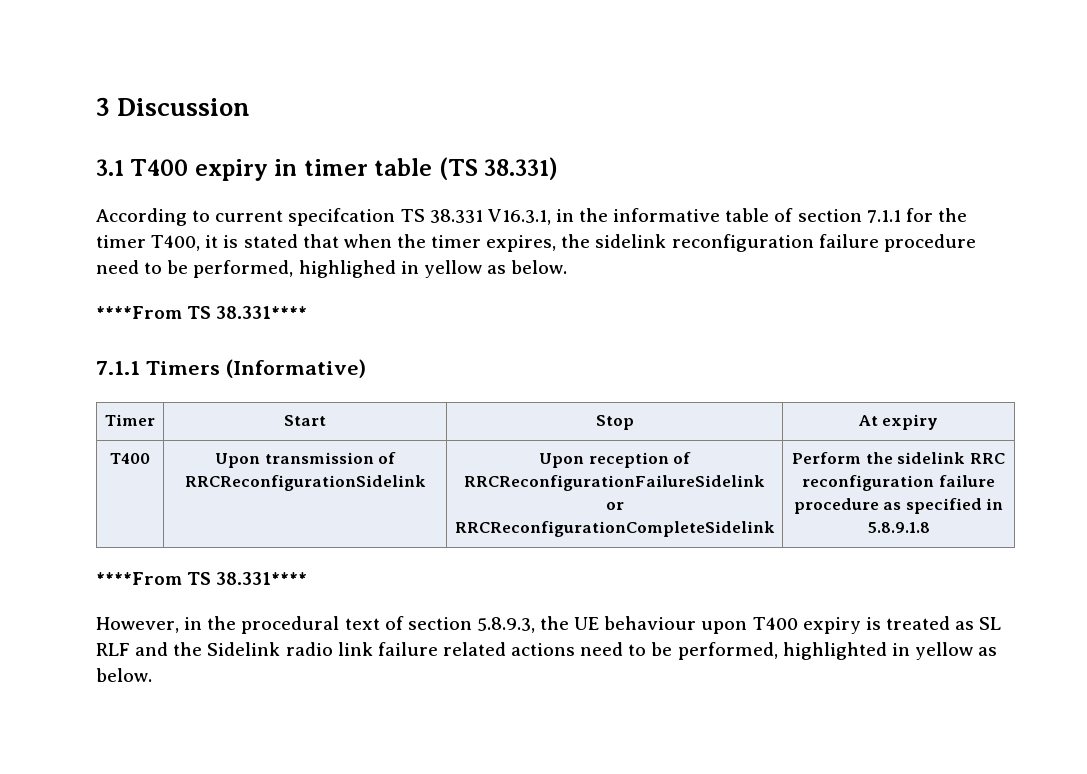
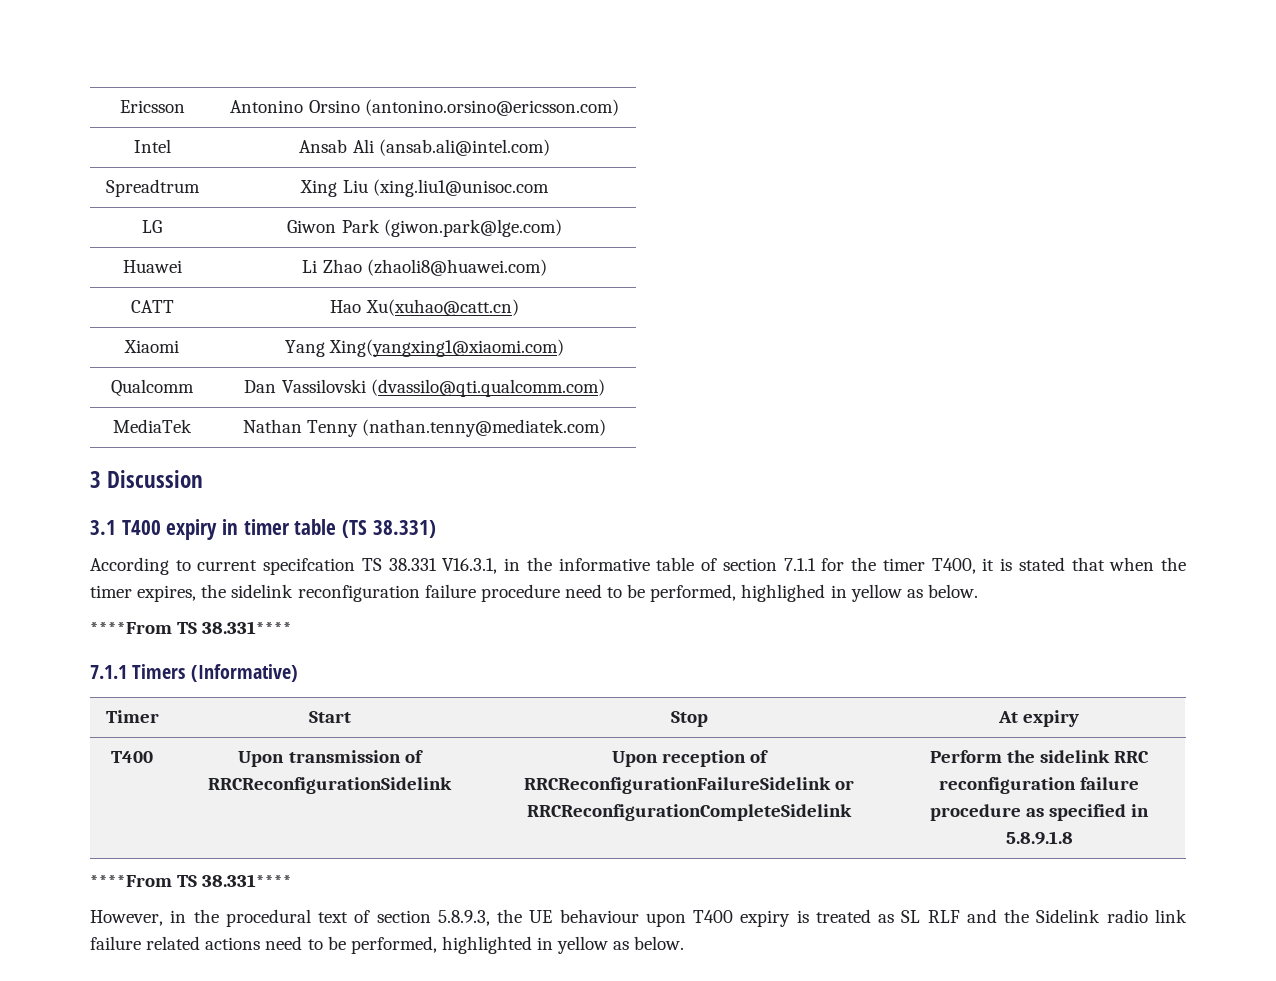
+ Ericsson | Antonino Orsino (antonino.orsino@ericsson.com)
+ Intel | Ansab Ali (ansab.ali@intel.com)
+ Spreadtrum | Xing Liu (xing.liu1@unisoc.com
+ LG | Giwon Park (giwon.park@lge.com)
+ Huawei | Li Zhao (zhaoli8@huawei.com)
+ CATT | Hao Xu(xuhao@catt.cn)
+ Xiaomi | Yang Xing(yangxing1@xiaomi.com)
+ Qualcomm | Dan Vassilovski (dvassilo@qti.qualcomm.com)
+ MediaTek | Nathan Tenny (nathan.tenny@mediatek.com)

